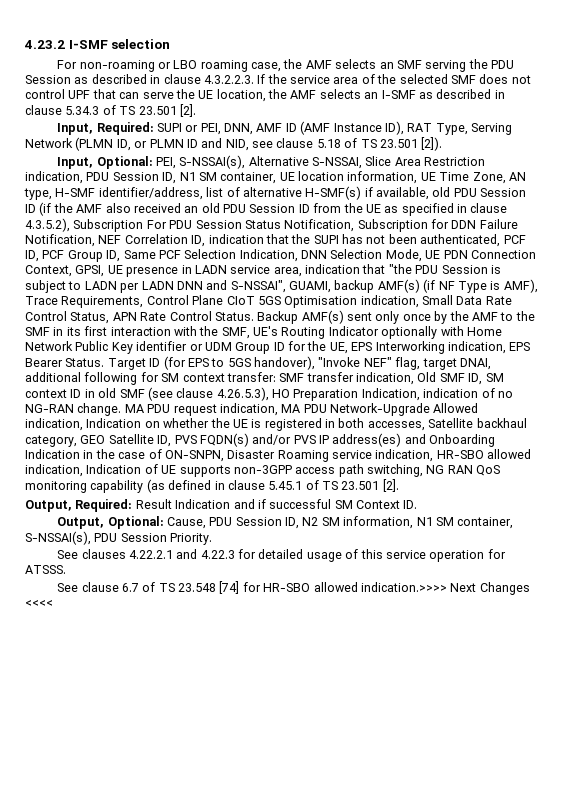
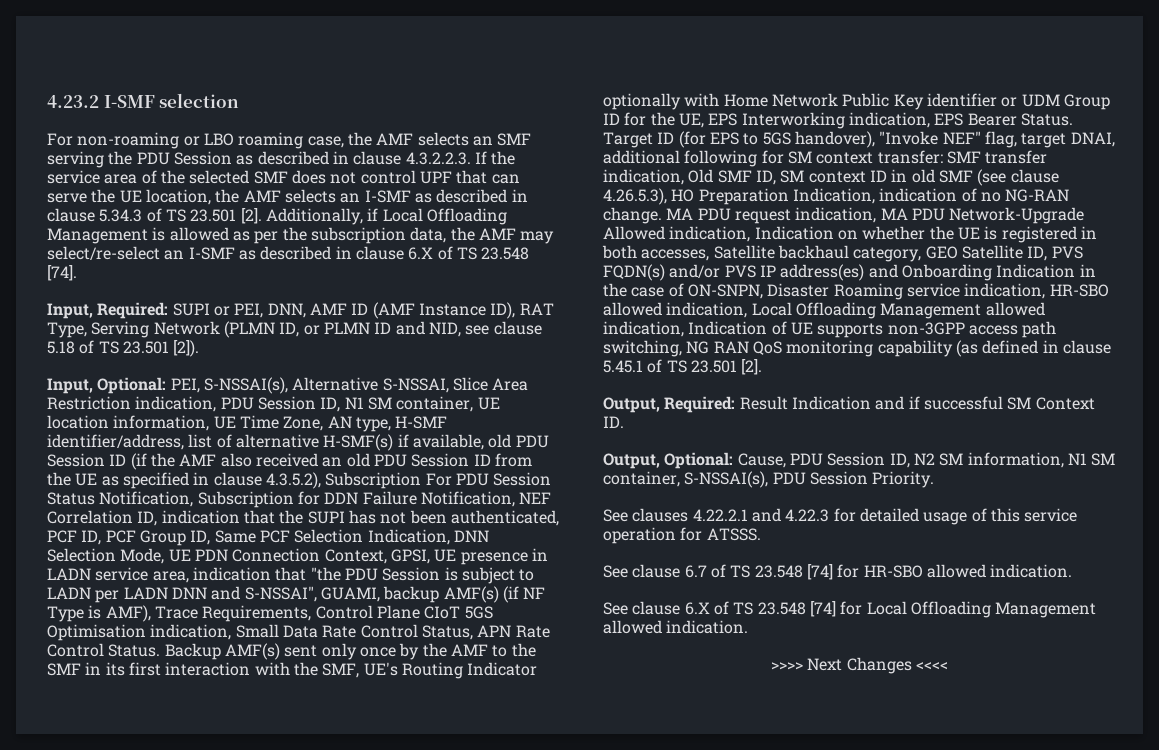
+ Additionally, if Local Offloading Management is allowed as per the subscription data, the AMF may select/re-select an I-SMF as described in clause 6.X of TS 23.548 [74].
- MA PDU request indication, MA PDU Network-Upgrade Allowed indication, Indication on whether the UE is registered in both accesses, Satellite backhaul category, GEO Satellite ID, PVS FQDN(s) and/or PVS IP address(es) and Onboarding Indication in the case of ON-SNPN, Disaster Roaming service indication, HR-SBO allowed indication, Indication of UE supports non-3GPP access path switching, NG RAN QoS monitoring capability (as defined in clause 5.45.1 of TS 23.501 [2].
+ MA PDU request indication, MA PDU Network-Upgrade Allowed indication, Indication on whether the UE is registered in both accesses, Satellite backhaul category, GEO Satellite ID, PVS FQDN(s) and/or PVS IP address(es) and Onboarding Indication in the case of ON-SNPN, Disaster Roaming service indication, HR-SBO allowed indication, Local Offloading Management allowed indication, Indication of UE supports non-3GPP access path switching, NG RAN QoS monitoring capability (as defined in clause 5.45.1 of TS 23.501 [2].
- See clause 6.7 of TS 23.548 [74] for HR-SBO allowed indication.>>>> Next Changes <<<<
+ See clause 6.7 of TS 23.548 [74] for HR-SBO allowed indication.
+ See clause 6.X of TS 23.548 [74] for Local Offloading Management allowed indication.
+ >>>> Next Changes <<<<

